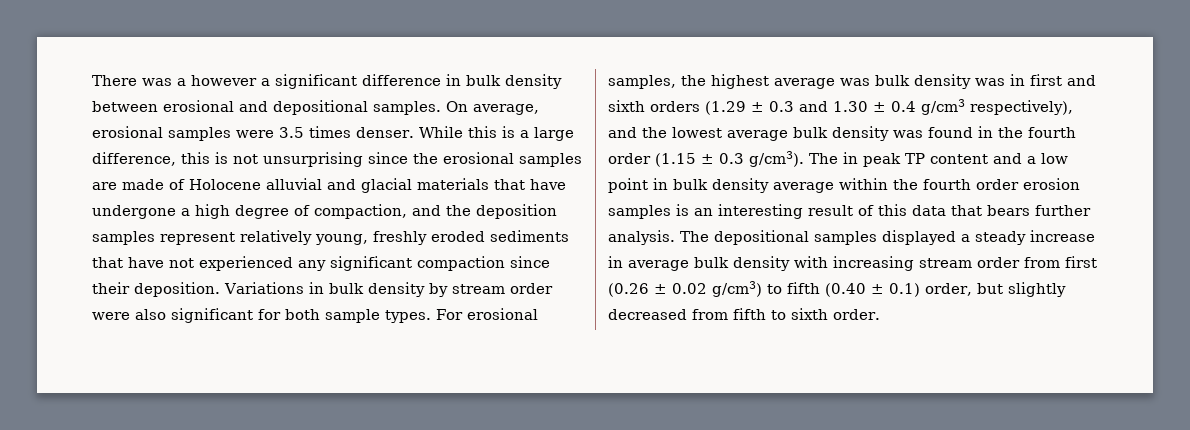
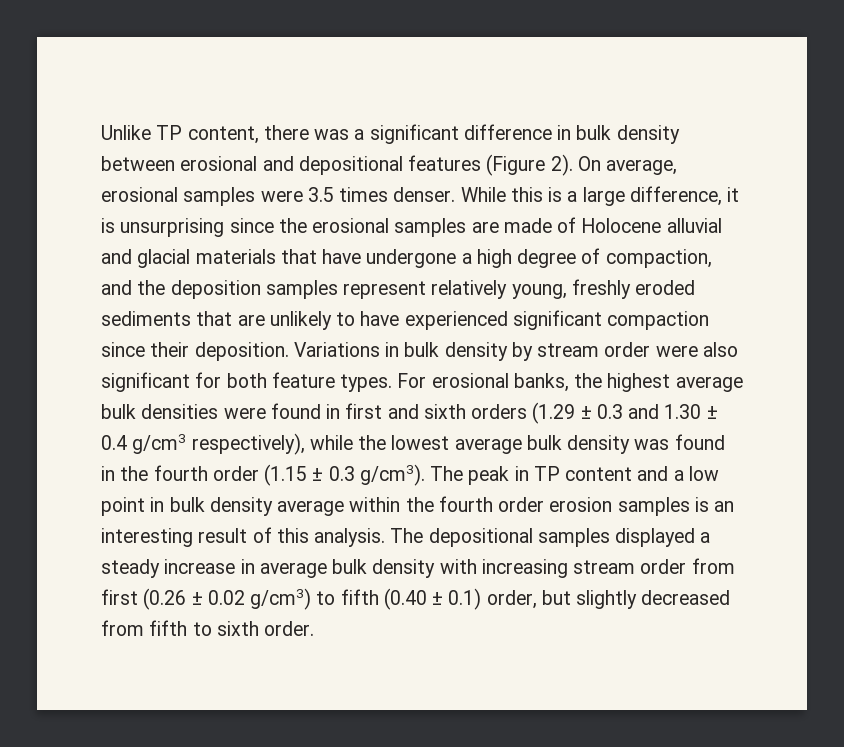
- There was a however a significant difference in bulk density between erosional and depositional samples.
+ Unlike TP content, there was a significant difference in bulk density between erosional and depositional features (Figure 2).
- While this is a large difference, this is not unsurprising since the erosional samples are made of Holocene alluvial and glacial materials that have undergone a high degree of compaction, and the deposition samples represent relatively young, freshly eroded sediments that have not experienced any significant compaction since their deposition.
+ While this is a large difference, it is unsurprising since the erosional samples are made of Holocene alluvial and glacial materials that have undergone a high degree of compaction, and the deposition samples represent relatively young, freshly eroded sediments that are unlikely to have experienced significant compaction since their deposition.
- Variations in bulk density by stream order were also significant for both sample types.
+ Variations in bulk density by stream order were also significant for both feature types.
- For erosional samples, the highest average was bulk density was in first and sixth orders (1.29 ± 0.3 and 1.30 ± 0.4 g/cm3 respectively), and the lowest average bulk density was found in the fourth order (1.15 ± 0.3 g/cm3).
+ For erosional banks, the highest average bulk densities were found in first and sixth orders (1.29 ± 0.3 and 1.30 ± 0.4 g/cm3 respectively), while the lowest average bulk density was found in the fourth order (1.15 ± 0.3 g/cm3).
- The in peak TP content and a low point in bulk density average within the fourth order erosion samples is an interesting result of this data that bears further analysis.
+ The peak in TP content and a low point in bulk density average within the fourth order erosion samples is an interesting result of this analysis.

